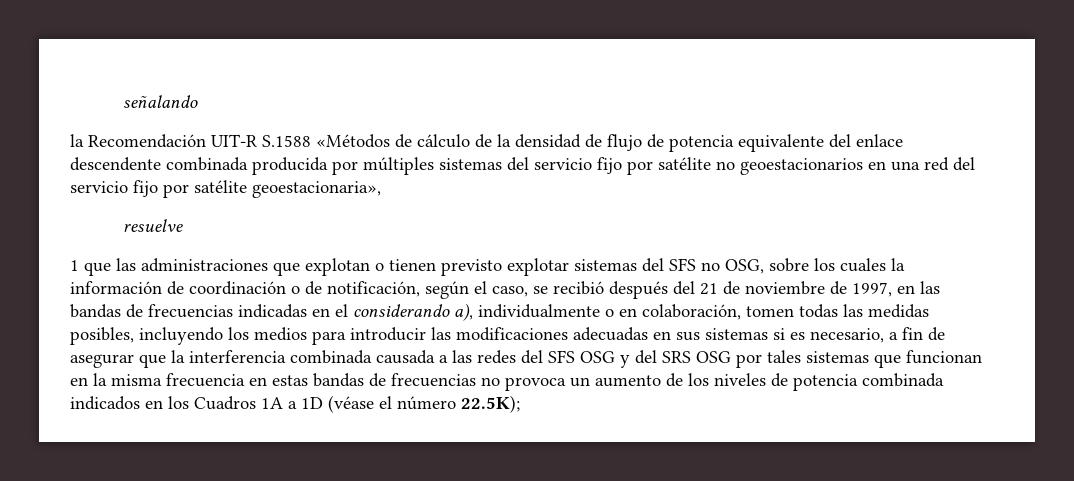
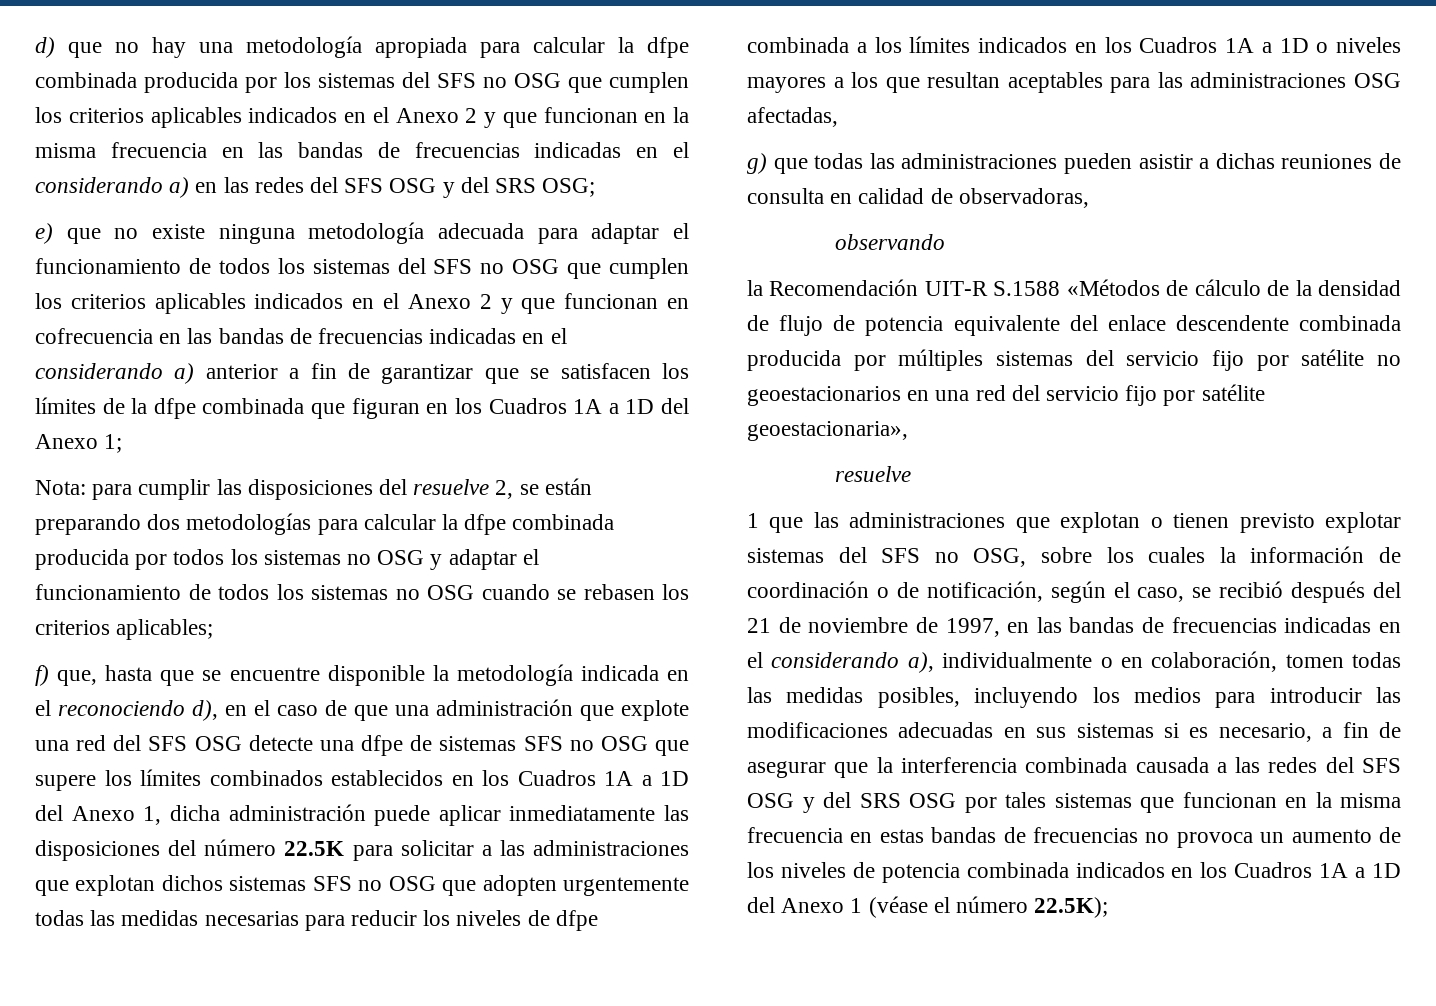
- señalando
+ d) que no hay una metodología apropiada para calcular la dfpe combinada producida por los sistemas del SFS no OSG que cumplen los criterios aplicables indicados en el Anexo 2 y que funcionan en la misma frecuencia en las bandas de frecuencias indicadas en el considerando a) en las redes del SFS OSG y del SRS OSG;
+ e) que no existe ninguna metodología adecuada para adaptar el funcionamiento de todos los sistemas del SFS no OSG que cumplen los criterios aplicables indicados en el Anexo 2 y que funcionan en cofrecuencia en las bandas de frecuencias indicadas en el considerando a) anterior a fin de garantizar que se satisfacen los límites de la dfpe combinada que figuran en los Cuadros 1A a 1D del Anexo 1;
+ Nota: para cumplir las disposiciones del resuelve 2, se están preparando dos metodologías para calcular la dfpe combinada producida por todos los sistemas no OSG y adaptar el funcionamiento de todos los sistemas no OSG cuando se rebasen los criterios aplicables;
+ f) que, hasta que se encuentre disponible la metodología indicada en el reconociendo d), en el caso de que una administración que explote una red del SFS OSG detecte una dfpe de sistemas SFS no OSG que supere los límites combinados establecidos en los Cuadros 1A a 1D del Anexo 1, dicha administración puede aplicar inmediatamente las disposiciones del número 22.5K para solicitar a las administraciones que explotan dichos sistemas SFS no OSG que adopten urgentemente todas las medidas necesarias para reducir los niveles de dfpe combinada a los límites indicados en los Cuadros 1A a 1D o niveles mayores a los que resultan aceptables para las administraciones OSG afectadas,
+ g) que todas las administraciones pueden asistir a dichas reuniones de consulta en calidad de observadoras,
+ observando
- 1 que las administraciones que explotan o tienen previsto explotar sistemas del SFS no OSG, sobre los cuales la información de coordinación o de notificación, según el caso, se recibió después del 21 de noviembre de 1997, en las bandas de frecuencias indicadas en el considerando a), individualmente o en colaboración, tomen todas las medidas posibles, incluyendo los medios para introducir las modificaciones adecuadas en sus sistemas si es necesario, a fin de asegurar que la interferencia combinada causada a las redes del SFS OSG y del SRS OSG por tales sistemas que funcionan en la misma frecuencia en estas bandas de frecuencias no provoca un aumento de los niveles de potencia combinada indicados en los Cuadros 1A a 1D (véase el número 22.5K);
+ 1 que las administraciones que explotan o tienen previsto explotar sistemas del SFS no OSG, sobre los cuales la información de coordinación o de notificación, según el caso, se recibió después del 21 de noviembre de 1997, en las bandas de frecuencias indicadas en el considerando a), individualmente o en colaboración, tomen todas las medidas posibles, incluyendo los medios para introducir las modificaciones adecuadas en sus sistemas si es necesario, a fin de asegurar que la interferencia combinada causada a las redes del SFS OSG y del SRS OSG por tales sistemas que funcionan en la misma frecuencia en estas bandas de frecuencias no provoca un aumento de los niveles de potencia combinada indicados en los Cuadros 1A a 1D del Anexo 1 (véase el número 22.5K);

